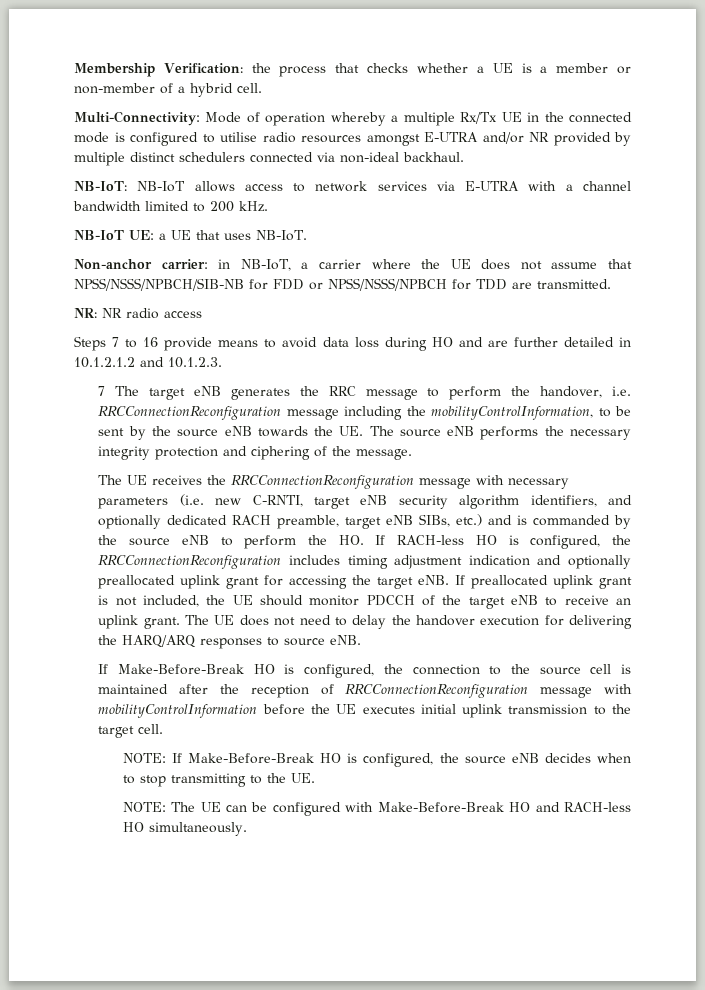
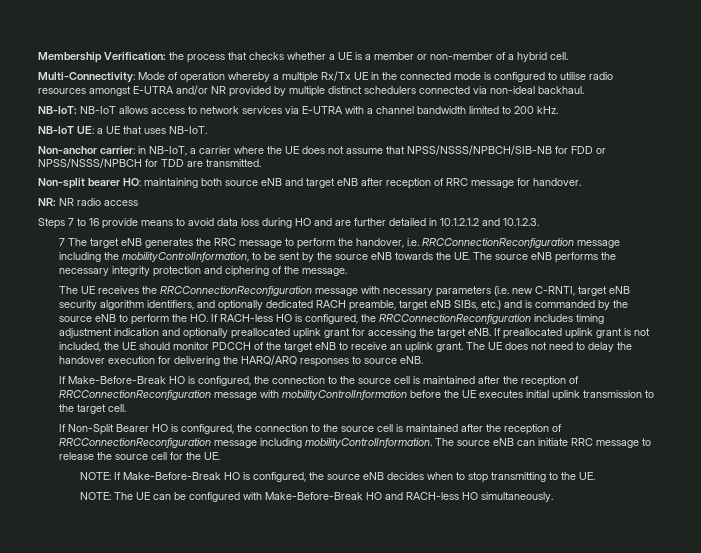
+ Non-split bearer HO: maintaining both source eNB and target eNB after reception of RRC message for handover.
+ If Non-Split Bearer HO is configured, the connection to the source cell is maintained after the reception of RRCConnectionReconfiguration message including mobilityControlInformation. The source eNB can initiate RRC message to release the source cell for the UE.

